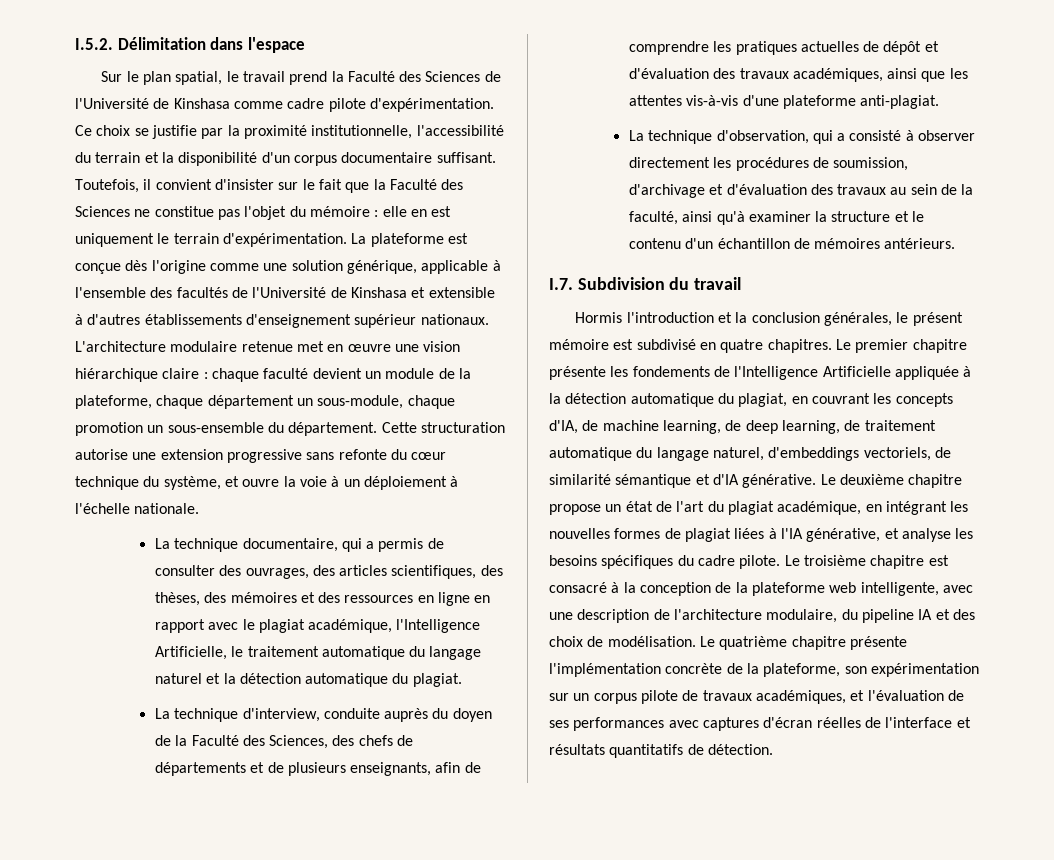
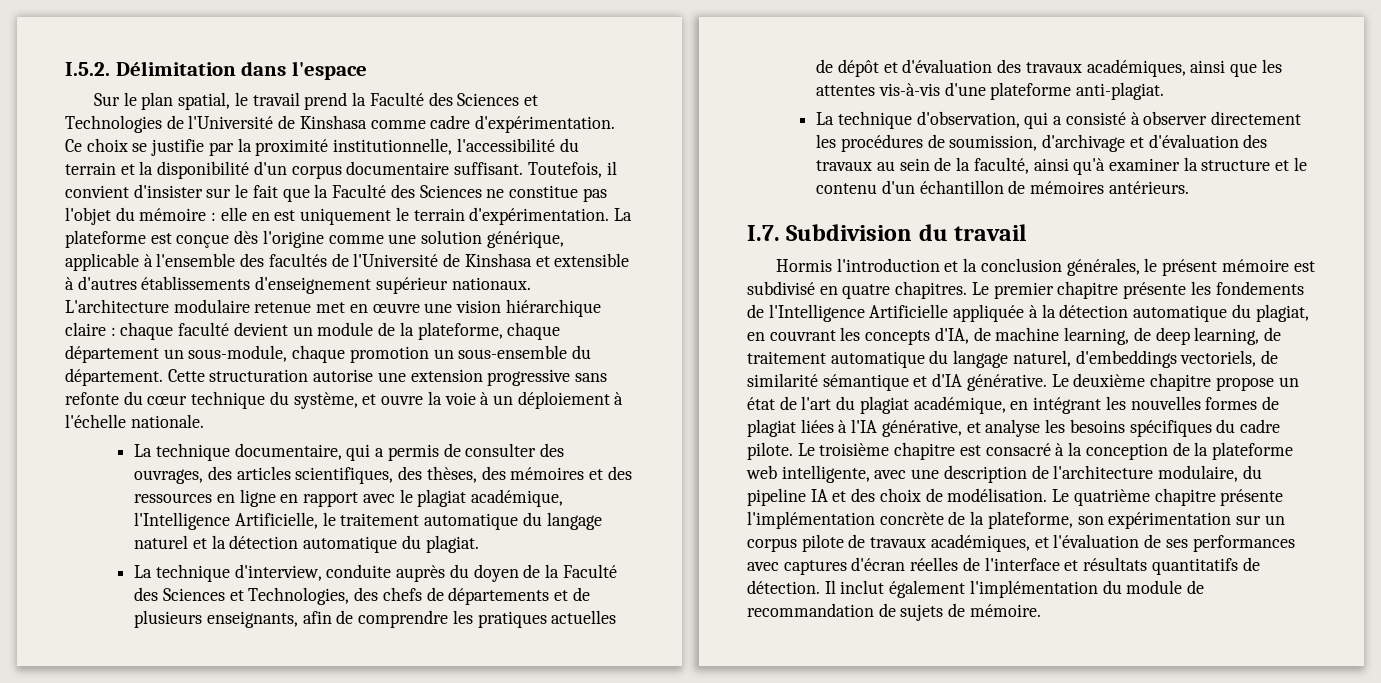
- Sur le plan spatial, le travail prend la Faculté des Sciences de l'Université de Kinshasa comme cadre pilote d'expérimentation.
+ Sur le plan spatial, le travail prend la Faculté des Sciences et Technologies de l'Université de Kinshasa comme cadre d'expérimentation.
- La technique d'interview, conduite auprès du doyen de la Faculté des Sciences, des chefs de départements et de plusieurs enseignants, afin de comprendre les pratiques actuelles de dépôt et d'évaluation des travaux académiques, ainsi que les attentes vis-à-vis d'une plateforme anti-plagiat.
+ La technique d'interview, conduite auprès du doyen de la Faculté des Sciences et Technologies, des chefs de départements et de plusieurs enseignants, afin de comprendre les pratiques actuelles de dépôt et d'évaluation des travaux académiques, ainsi que les attentes vis-à-vis d'une plateforme anti-plagiat.
+ Il inclut également l'implémentation du module de recommandation de sujets de mémoire.

